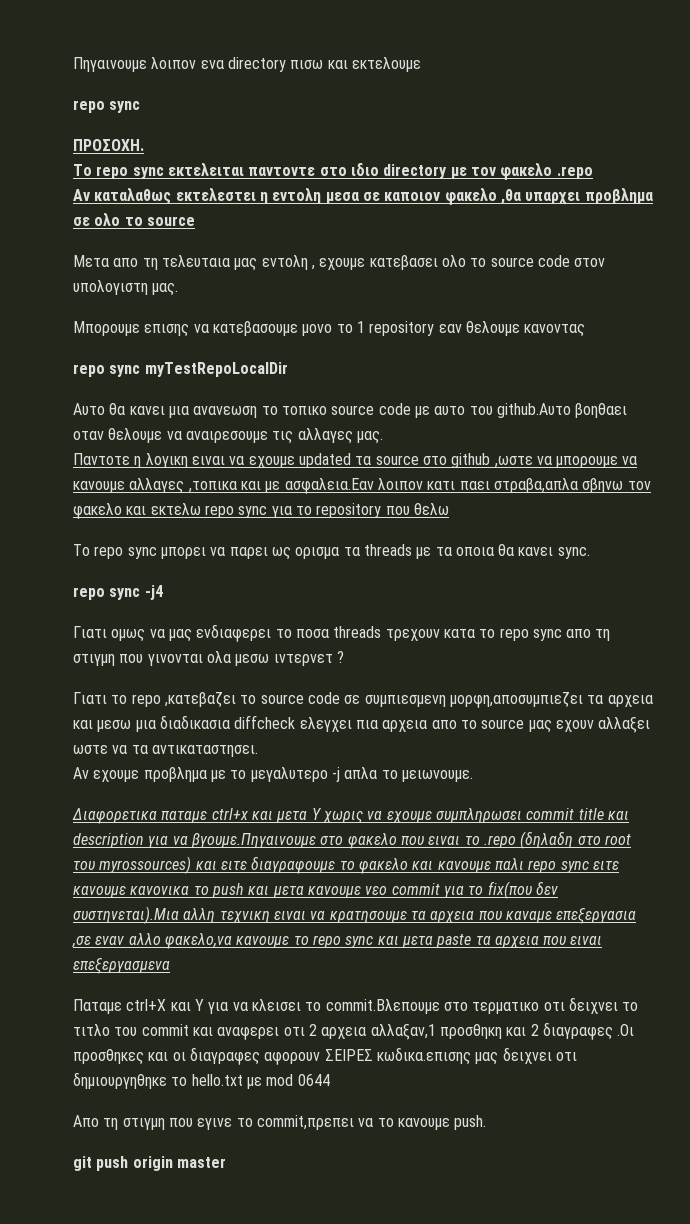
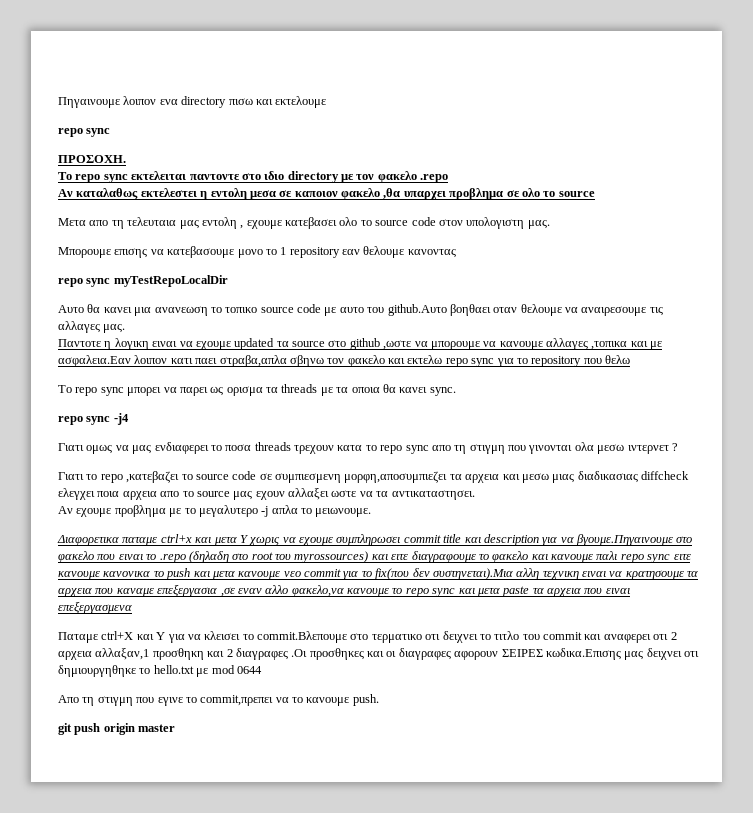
- Γιατι το repo ,κατεβαζει το source code σε συμπιεσμενη μορφη,αποσυμπιεζει τα αρχεια και μεσω μια διαδικασια diffcheck ελεγχει πια αρχεια απο το source μας εχουν αλλαξει ωστε να τα αντικαταστησει.
+ Γιατι το repo ,κατεβαζει το source code σε συμπιεσμενη μορφη,αποσυμπιεζει τα αρχεια και μεσω μιας διαδικασιας diffcheck ελεγχει ποια αρχεια απο το source μας εχουν αλλαξει ωστε να τα αντικαταστησει.
- Παταμε ctrl+X και Y για να κλεισει το commit.Βλεπουμε στο τερματικο οτι δειχνει το τιτλο του commit και αναφερει οτι 2 αρχεια αλλαξαν,1 προσθηκη και 2 διαγραφες .Οι προσθηκες και οι διαγραφες αφορουν ΣΕΙΡΕΣ κωδικα.επισης μας δειχνει οτι δημιουργηθηκε το hello.txt με mod 0644
+ Παταμε ctrl+X και Y για να κλεισει το commit.Βλεπουμε στο τερματικο οτι δειχνει το τιτλο του commit και αναφερει οτι 2 αρχεια αλλαξαν,1 προσθηκη και 2 διαγραφες .Οι προσθηκες και οι διαγραφες αφορουν ΣΕΙΡΕΣ κωδικα.Επισης μας δειχνει οτι δημιουργηθηκε το hello.txt με mod 0644

